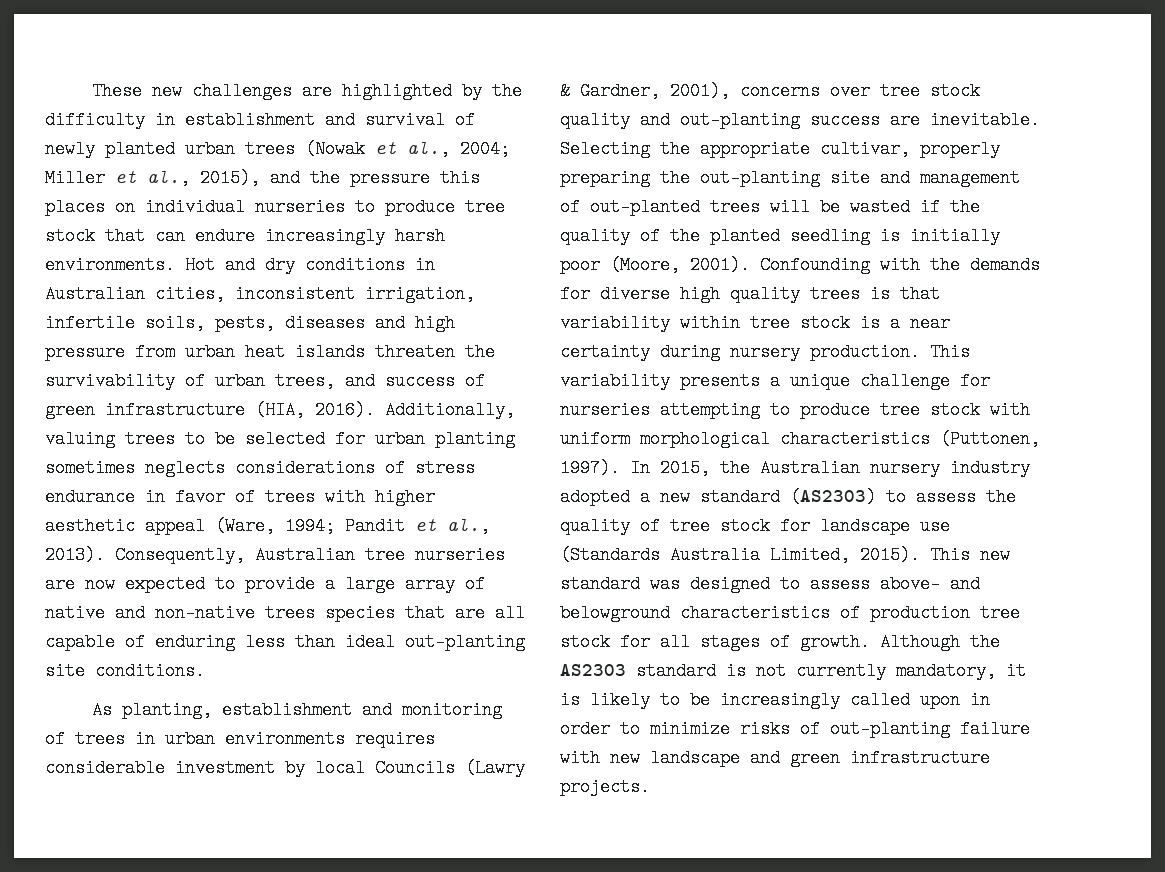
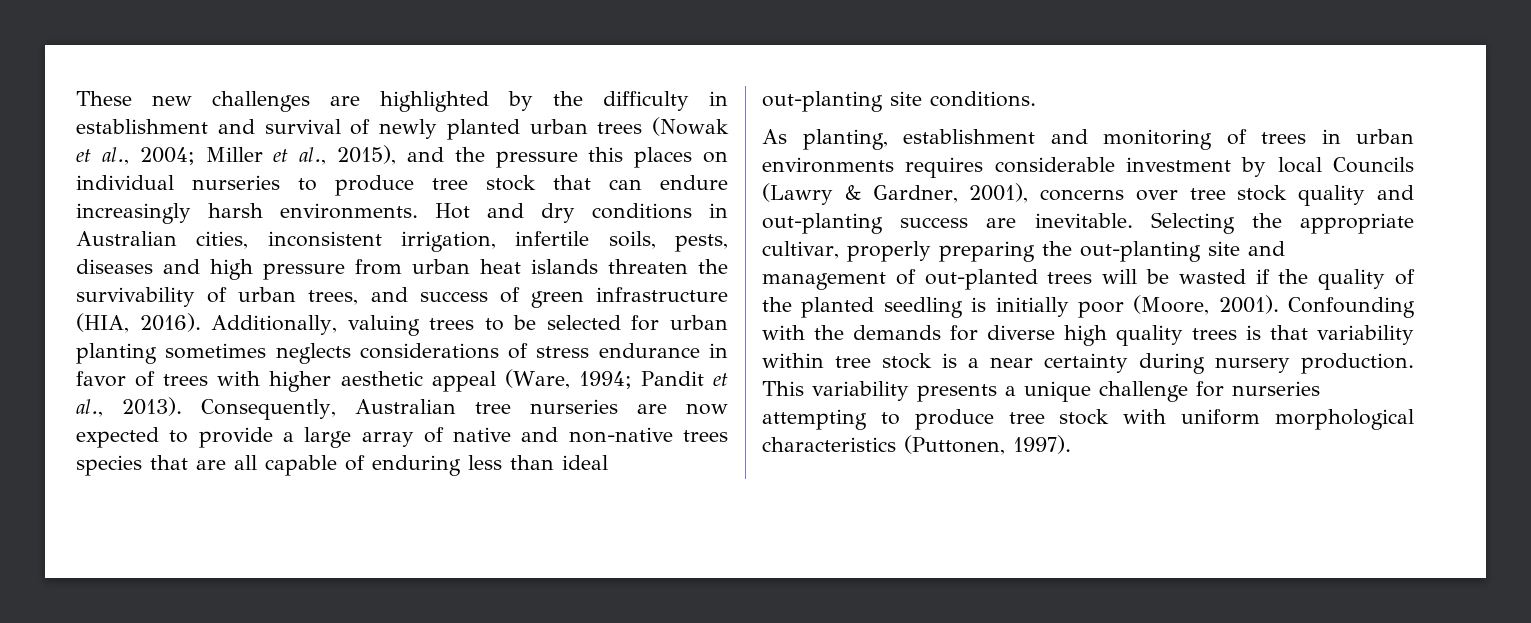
- In 2015, the Australian nursery industry adopted a new standard (AS2303) to assess the quality of tree stock for landscape use (Standards Australia Limited, 2015). This new standard was designed to assess above- and belowground characteristics of production tree stock for all stages of growth. Although the AS2303 standard is not currently mandatory, it is likely to be increasingly called upon in order to minimize risks of out-planting failure with new landscape and green infrastructure projects.

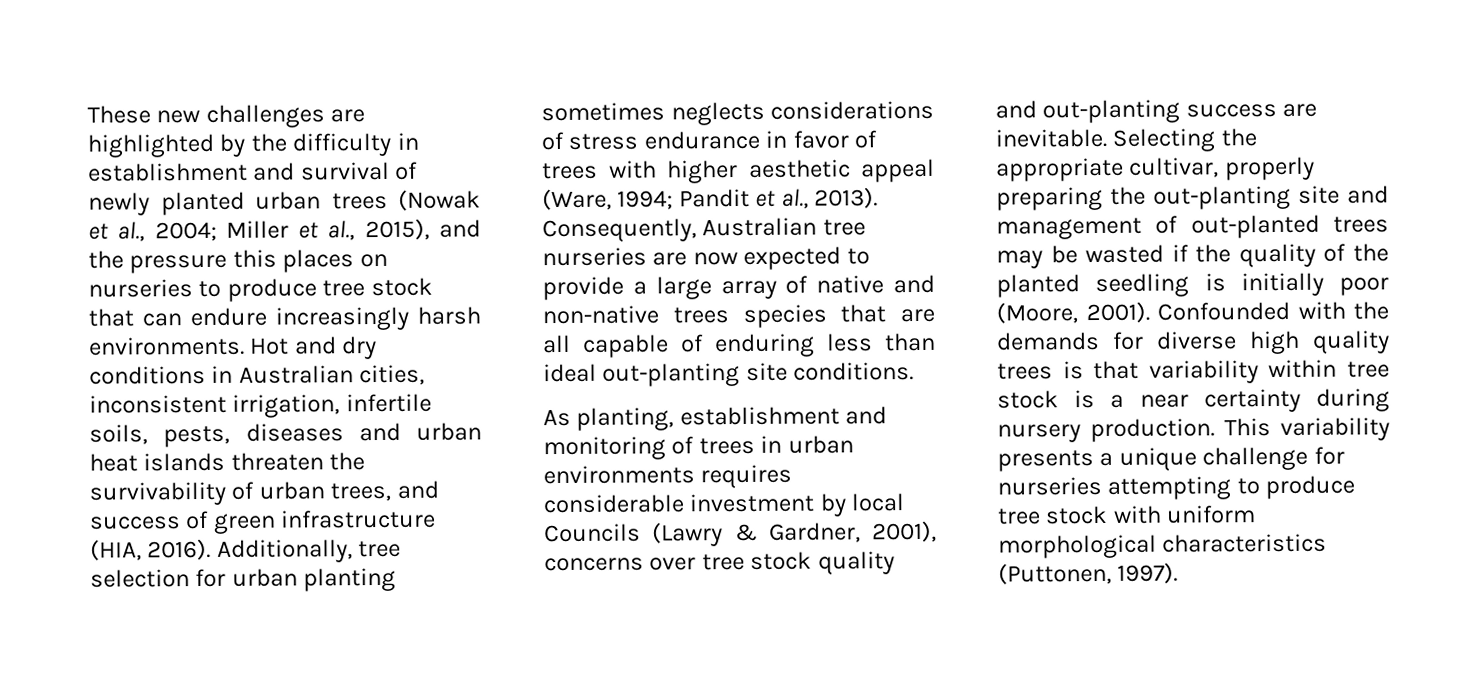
- These new challenges are highlighted by the difficulty in establishment and survival of newly planted urban trees (Nowak et al., 2004; Miller et al., 2015), and the pressure this places on individual nurseries to produce tree stock that can endure increasingly harsh environments.
+ These new challenges are highlighted by the difficulty in establishment and survival of newly planted urban trees (Nowak et al., 2004; Miller et al., 2015), and the pressure this places on nurseries to produce tree stock that can endure increasingly harsh environments.
- Hot and dry conditions in Australian cities, inconsistent irrigation, infertile soils, pests, diseases and high pressure from urban heat islands threaten the survivability of urban trees, and success of green infrastructure (HIA, 2016).
+ Hot and dry conditions in Australian cities, inconsistent irrigation, infertile soils, pests, diseases and urban heat islands threaten the survivability of urban trees, and success of green infrastructure (HIA, 2016).
- Additionally, valuing trees to be selected for urban planting sometimes neglects considerations of stress endurance in favor of trees with higher aesthetic appeal (Ware, 1994; Pandit et al., 2013).
+ Additionally, tree selection for urban planting sometimes neglects considerations of stress endurance in favor of trees with higher aesthetic appeal (Ware, 1994; Pandit et al., 2013).
- Selecting the appropriate cultivar, properly preparing the out-planting site and management of out-planted trees will be wasted if the quality of the planted seedling is initially poor (Moore, 2001).
+ Selecting the appropriate cultivar, properly preparing the out-planting site and management of out-planted trees may be wasted if the quality of the planted seedling is initially poor (Moore, 2001).
- Confounding with the demands for diverse high quality trees is that variability within tree stock is a near certainty during nursery production.
+ Confounded with the demands for diverse high quality trees is that variability within tree stock is a near certainty during nursery production.

